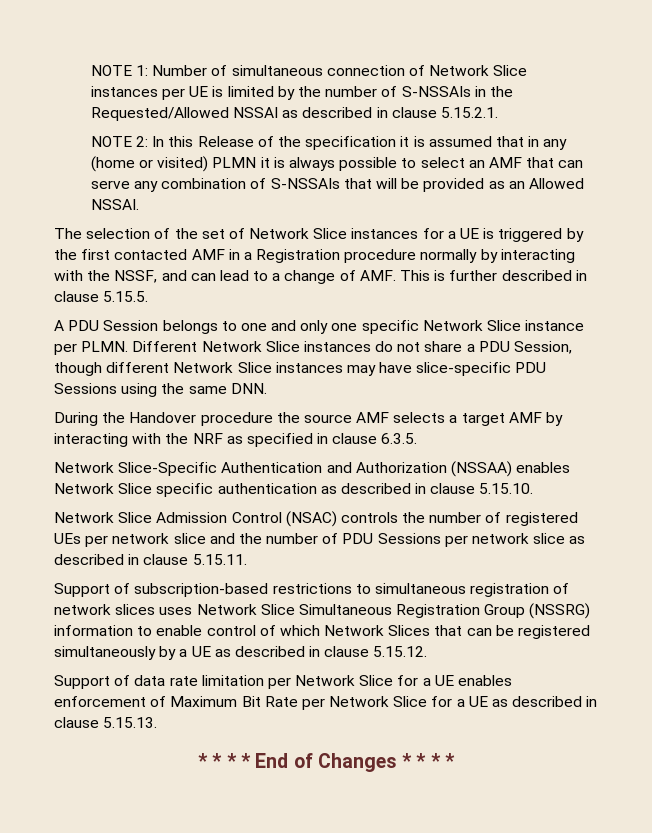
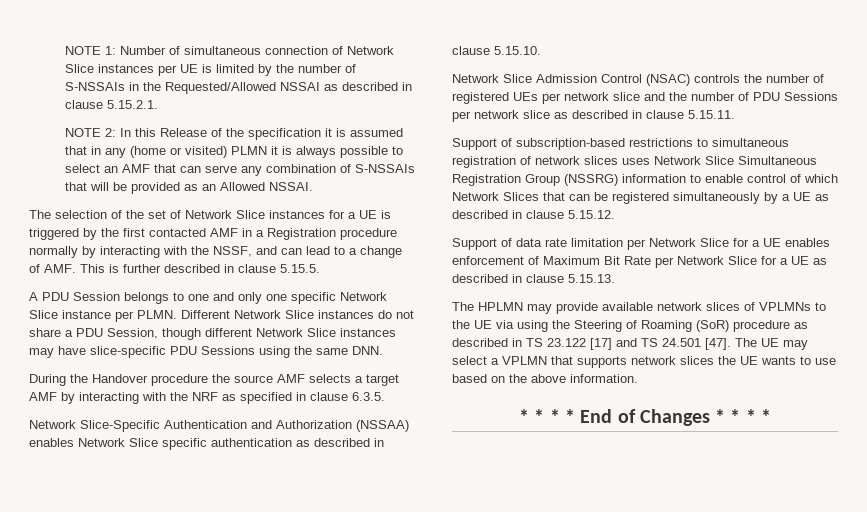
+ The HPLMN may provide available network slices of VPLMNs to the UE via using the Steering of Roaming (SoR) procedure as described in TS 23.122 [17] and TS 24.501 [47]. The UE may select a VPLMN that supports network slices the UE wants to use based on the above information.

